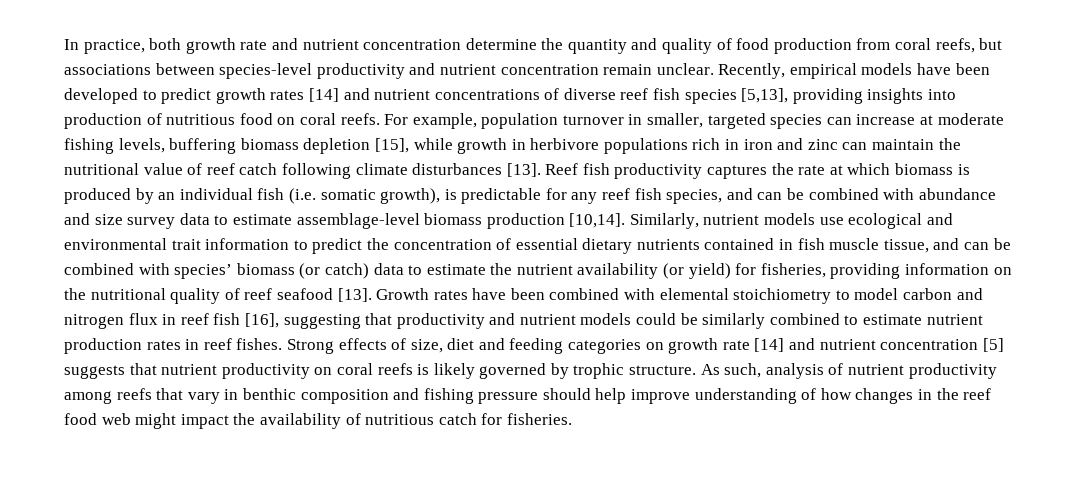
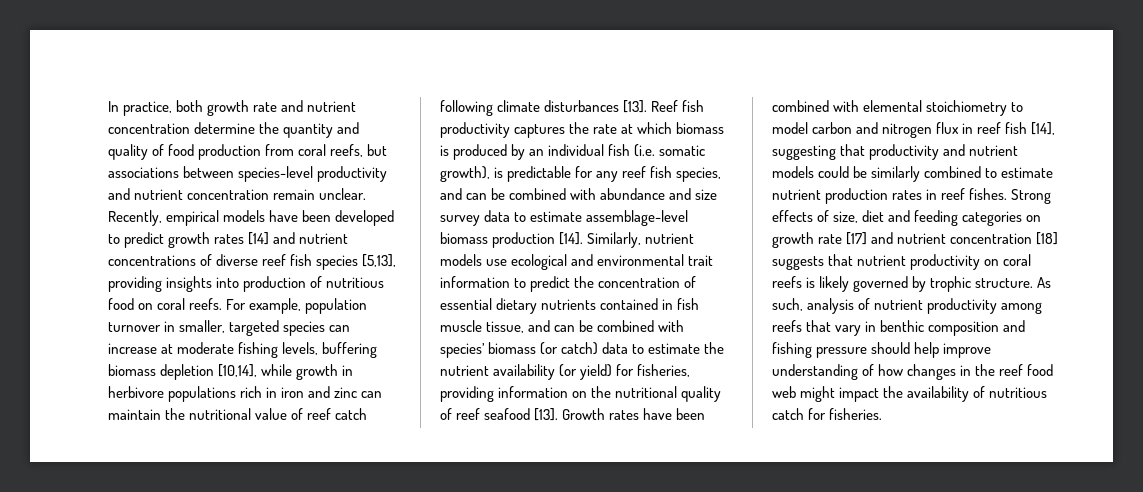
- For example, population turnover in smaller, targeted species can increase at moderate fishing levels, buffering biomass depletion [15], while growth in herbivore populations rich in iron and zinc can maintain the nutritional value of reef catch following climate disturbances [13].
+ For example, population turnover in smaller, targeted species can increase at moderate fishing levels, buffering biomass depletion [10,14], while growth in herbivore populations rich in iron and zinc can maintain the nutritional value of reef catch following climate disturbances [13].
- Reef fish productivity captures the rate at which biomass is produced by an individual fish (i.e. somatic growth), is predictable for any reef fish species, and can be combined with abundance and size survey data to estimate assemblage-level biomass production [10,14].
+ Reef fish productivity captures the rate at which biomass is produced by an individual fish (i.e. somatic growth), is predictable for any reef fish species, and can be combined with abundance and size survey data to estimate assemblage-level biomass production [14].
- Growth rates have been combined with elemental stoichiometry to model carbon and nitrogen flux in reef fish [16], suggesting that productivity and nutrient models could be similarly combined to estimate nutrient production rates in reef fishes.
+ Growth rates have been combined with elemental stoichiometry to model carbon and nitrogen flux in reef fish [14], suggesting that productivity and nutrient models could be similarly combined to estimate nutrient production rates in reef fishes.
- Strong effects of size, diet and feeding categories on growth rate [14] and nutrient concentration [5] suggests that nutrient productivity on coral reefs is likely governed by trophic structure.
+ Strong effects of size, diet and feeding categories on growth rate [17] and nutrient concentration [18] suggests that nutrient productivity on coral reefs is likely governed by trophic structure.

